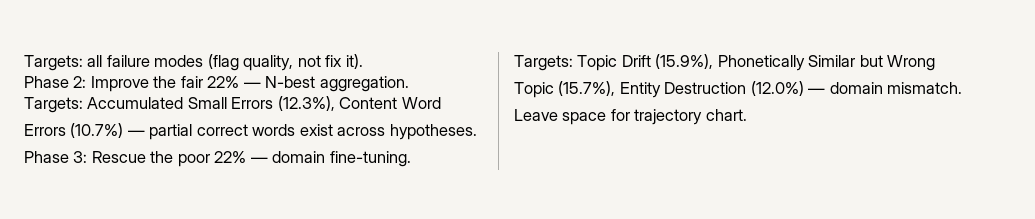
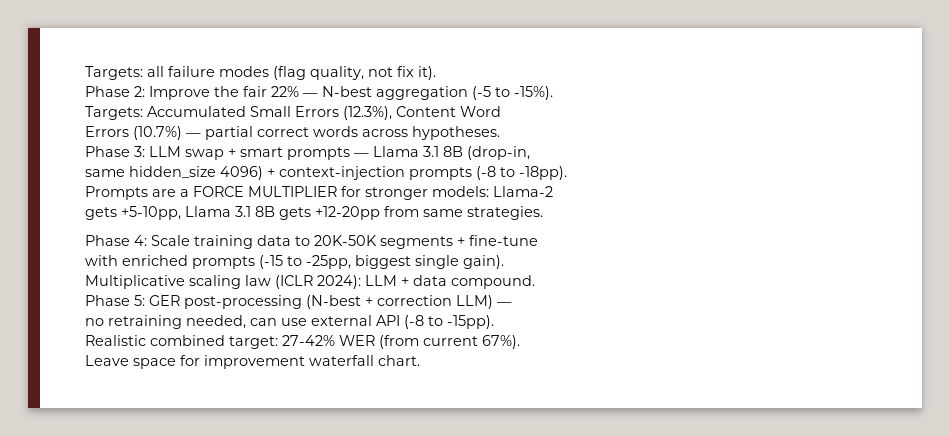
- Phase 2: Improve the fair 22% — N-best aggregation.
+ Phase 2: Improve the fair 22% — N-best aggregation (-5 to -15%).
- Errors (10.7%) — partial correct words exist across hypotheses.
+ Errors (10.7%) — partial correct words across hypotheses.
- Phase 3: Rescue the poor 22% — domain fine-tuning.
- Targets: Topic Drift (15.9%), Phonetically Similar but Wrong
- Topic (15.7%), Entity Destruction (12.0%) — domain mismatch.
+ Phase 3: LLM swap + smart prompts — Llama 3.1 8B (drop-in,
+ same hidden_size 4096) + context-injection prompts (-8 to -18pp).
+ Prompts are a FORCE MULTIPLIER for stronger models: Llama-2
+ gets +5-10pp, Llama 3.1 8B gets +12-20pp from same strategies.
+ Phase 4: Scale training data to 20K-50K segments + fine-tune
+ with enriched prompts (-15 to -25pp, biggest single gain).
+ Multiplicative scaling law (ICLR 2024): LLM + data compound.
+ Phase 5: GER post-processing (N-best + correction LLM) —
+ no retraining needed, can use external API (-8 to -15pp).
+ Realistic combined target: 27-42% WER (from current 67%).
- Leave space for trajectory chart.
+ Leave space for improvement waterfall chart.

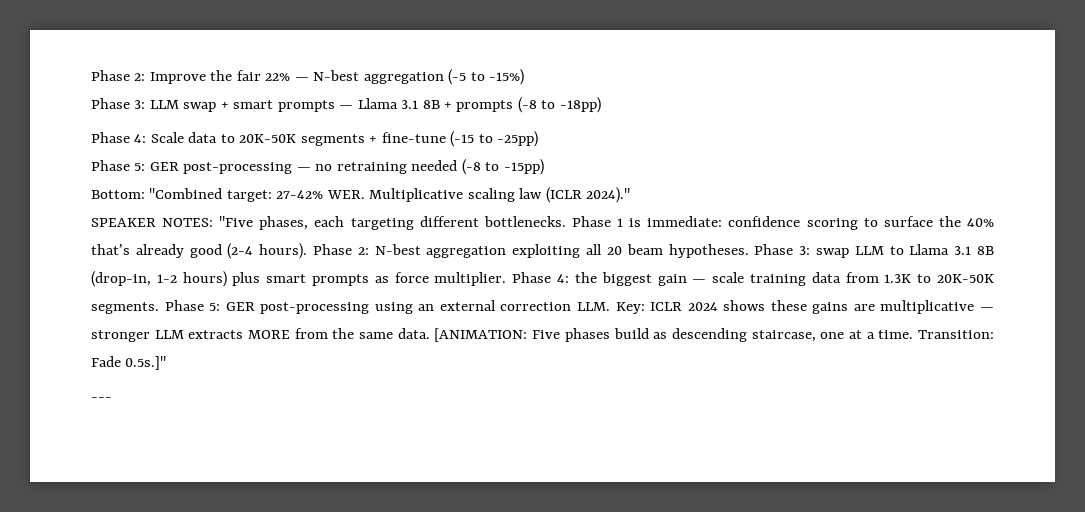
- Targets: all failure modes (flag quality, not fix it).
- Phase 2: Improve the fair 22% — N-best aggregation (-5 to -15%).
- Targets: Accumulated Small Errors (12.3%), Content Word
- Errors (10.7%) — partial correct words across hypotheses.
+ Phase 2: Improve the fair 22% — N-best aggregation (-5 to -15%)
- Phase 3: LLM swap + smart prompts — Llama 3.1 8B (drop-in,
- same hidden_size 4096) + context-injection prompts (-8 to -18pp).
- Prompts are a FORCE MULTIPLIER for stronger models: Llama-2
- gets +5-10pp, Llama 3.1 8B gets +12-20pp from same strategies.
+ Phase 3: LLM swap + smart prompts — Llama 3.1 8B + prompts (-8 to -18pp)
- Phase 4: Scale training data to 20K-50K segments + fine-tune
- with enriched prompts (-15 to -25pp, biggest single gain).
- Multiplicative scaling law (ICLR 2024): LLM + data compound.
- Phase 5: GER post-processing (N-best + correction LLM) —
- no retraining needed, can use external API (-8 to -15pp).
- Realistic combined target: 27-42% WER (from current 67%).
- Leave space for improvement waterfall chart.
+ Phase 4: Scale data to 20K-50K segments + fine-tune (-15 to -25pp)
+ Phase 5: GER post-processing — no retraining needed (-8 to -15pp)
+ Bottom: "Combined target: 27-42% WER. Multiplicative scaling law (ICLR 2024)."
+ SPEAKER NOTES: "Five phases, each targeting different bottlenecks. Phase 1 is immediate: confidence scoring to surface the 40% that’s already good (2-4 hours). Phase 2: N-best aggregation exploiting all 20 beam hypotheses. Phase 3: swap LLM to Llama 3.1 8B (drop-in, 1-2 hours) plus smart prompts as force multiplier. Phase 4: the biggest gain — scale training data from 1.3K to 20K-50K segments. Phase 5: GER post-processing using an external correction LLM. Key: ICLR 2024 shows these gains are multiplicative — stronger LLM extracts MORE from the same data. [ANIMATION: Five phases build as descending staircase, one at a time. Transition: Fade 0.5s.]"
+ ---

